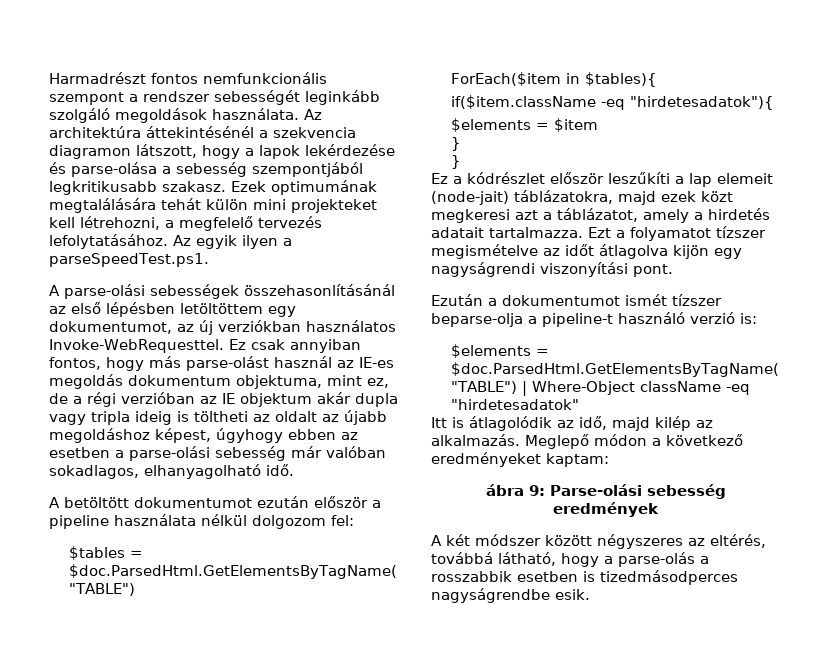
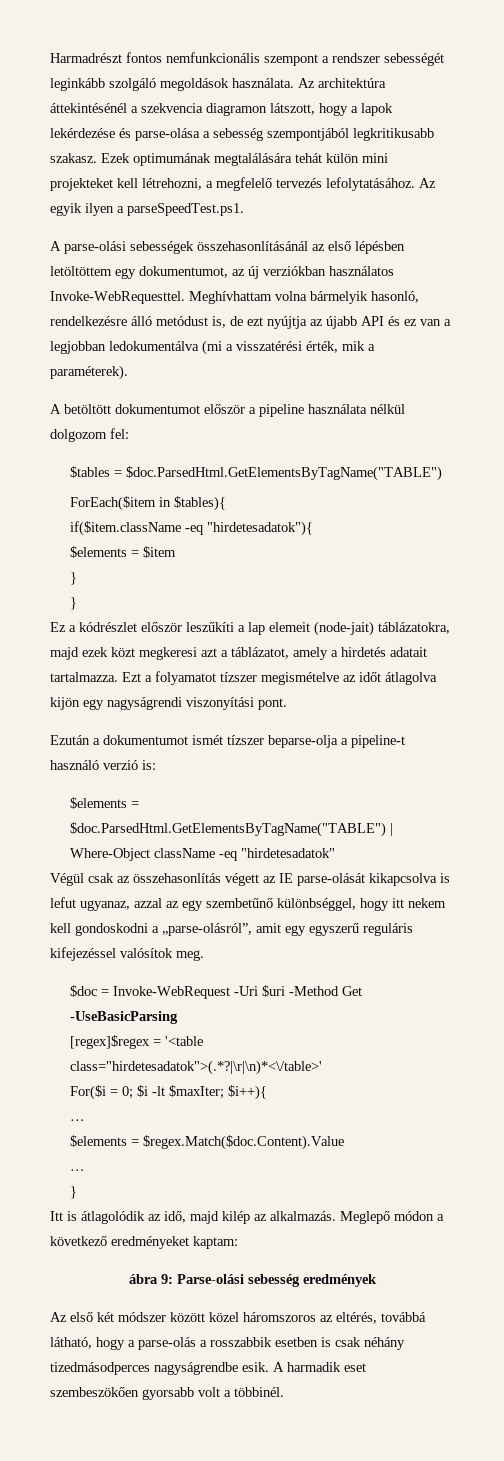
- Ez csak annyiban fontos, hogy más parse-olást használ az IE-es megoldás dokumentum objektuma, mint ez, de a régi verzióban az IE objektum akár dupla vagy tripla ideig is töltheti az oldalt az újabb megoldáshoz képest, úgyhogy ebben az esetben a parse-olási sebesség már valóban sokadlagos, elhanyagolható idő.
+ Meghívhattam volna bármelyik hasonló, rendelkezésre álló metódust is, de ezt nyújtja az újabb API és ez van a legjobban ledokumentálva (mi a visszatérési érték, mik a paraméterek).
- A betöltött dokumentumot ezután először a pipeline használata nélkül dolgozom fel:
+ A betöltött dokumentumot először a pipeline használata nélkül dolgozom fel:
+ Végül csak az összehasonlítás végett az IE parse-olását kikapcsolva is lefut ugyanaz, azzal az egy szembetűnő különbséggel, hogy itt nekem kell gondoskodni a „parse-olásról”, amit egy egyszerű reguláris kifejezéssel valósítok meg.
+ $doc = Invoke-WebRequest -Uri $uri -Method Get -UseBasicParsing
+ [regex]$regex = '<table class="hirdetesadatok">(.*?|\r|\n)*<\/table>'
+ For($i = 0; $i -lt $maxIter; $i++){
+ …
+ $elements = $regex.Match($doc.Content).Value
+ …
+ }
- A két módszer között négyszeres az eltérés, továbbá látható, hogy a parse-olás a rosszabbik esetben is tizedmásodperces nagyságrendbe esik.
+ Az első két módszer között közel háromszoros az eltérés, továbbá látható, hogy a parse-olás a rosszabbik esetben is csak néhány tizedmásodperces nagyságrendbe esik.
+ A harmadik eset szembeszökően gyorsabb volt a többinél.

